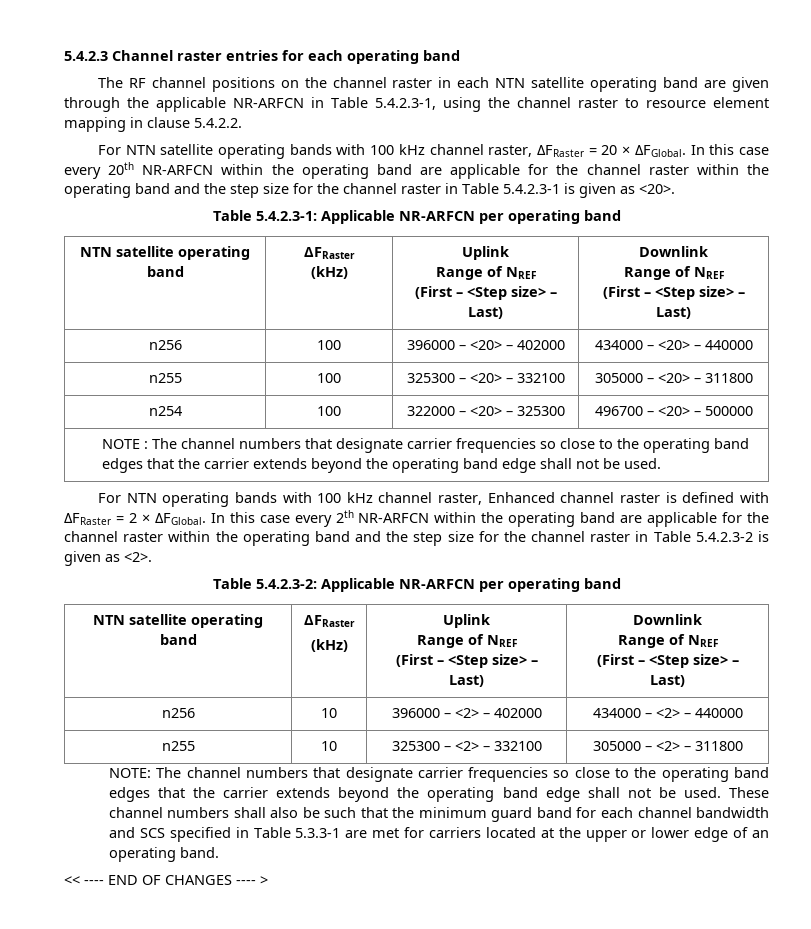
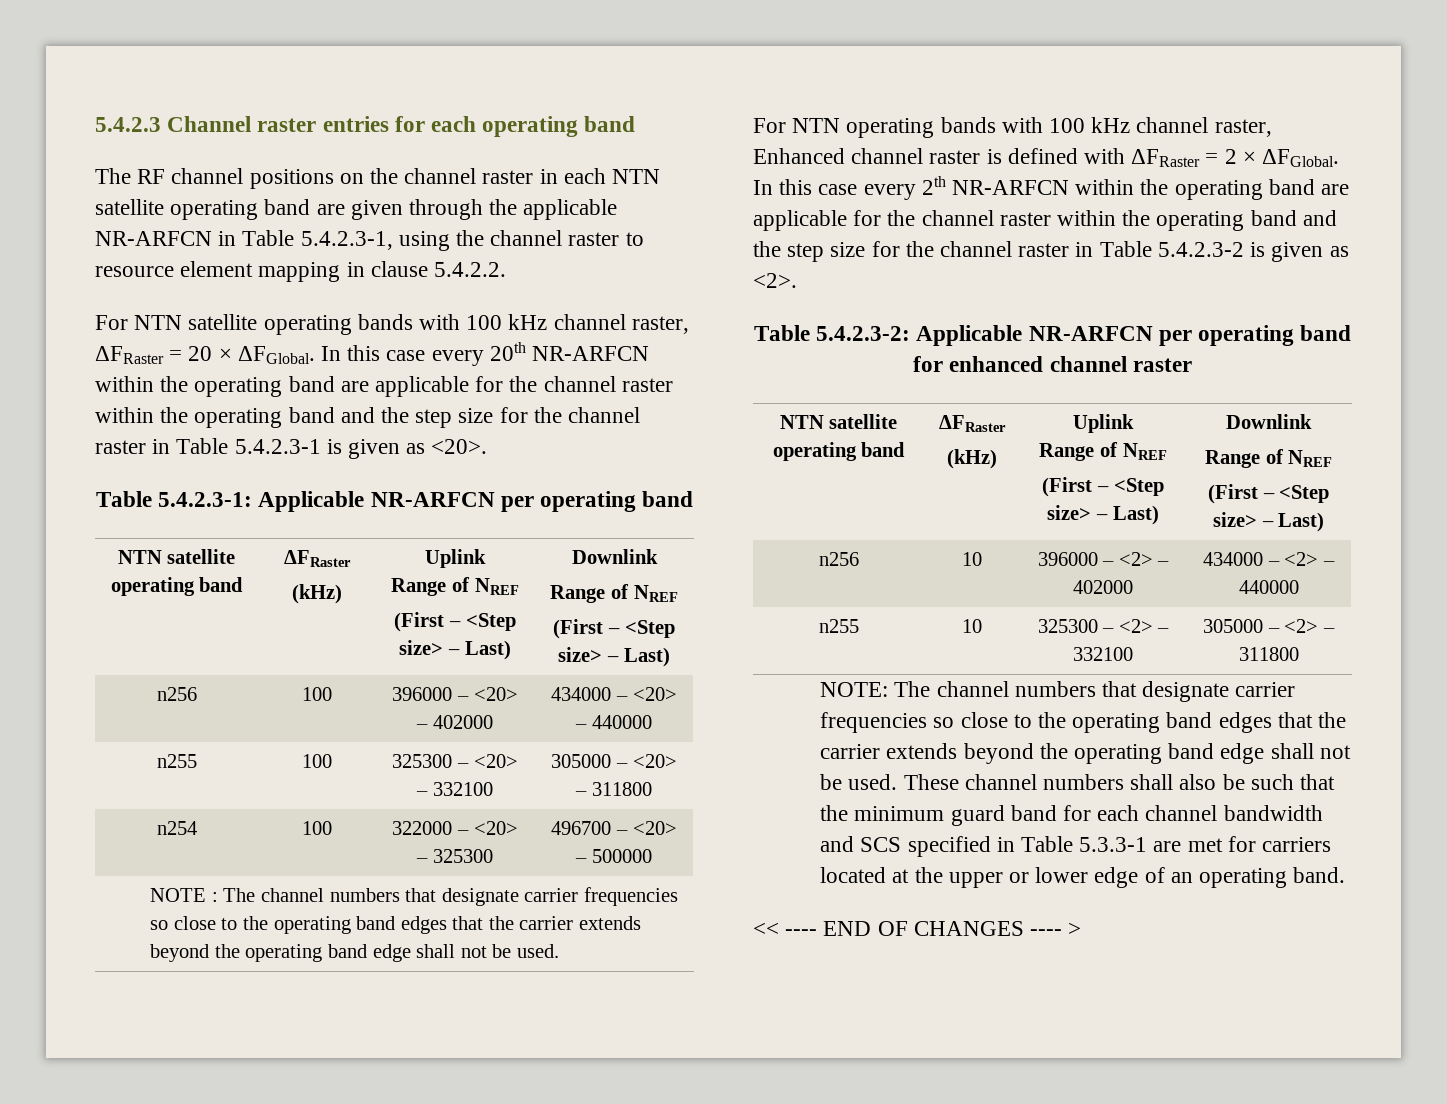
- Table 5.4.2.3-2: Applicable NR-ARFCN per operating band
+ Table 5.4.2.3-2: Applicable NR-ARFCN per operating band for enhanced channel raster

